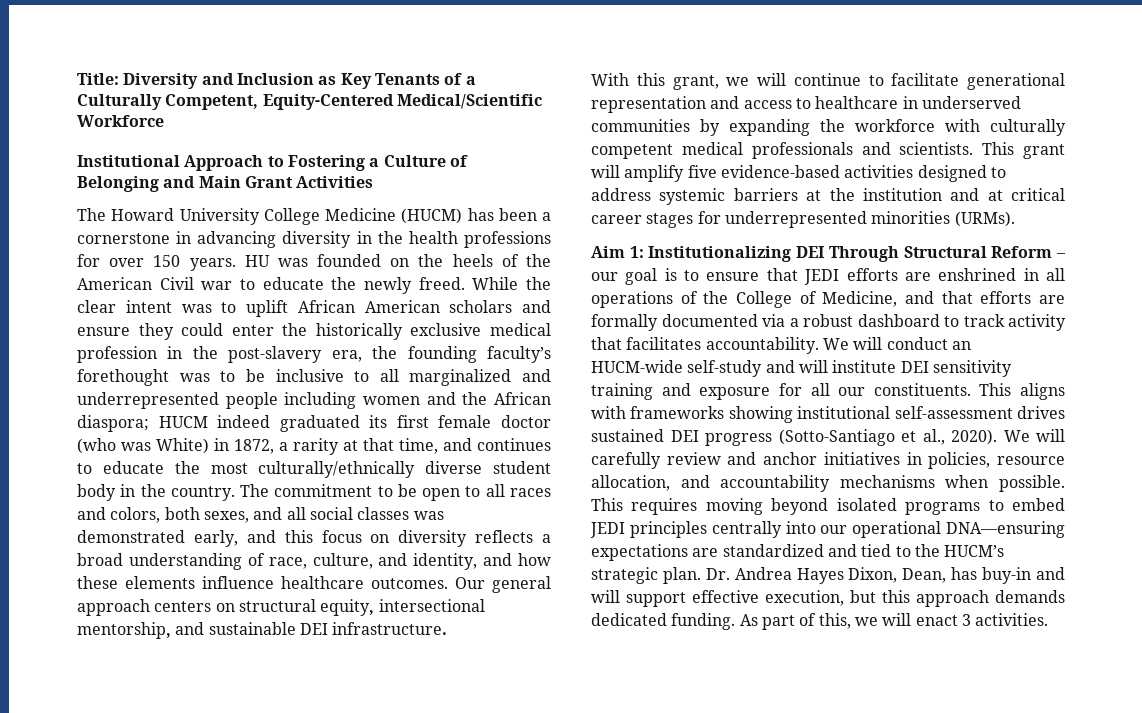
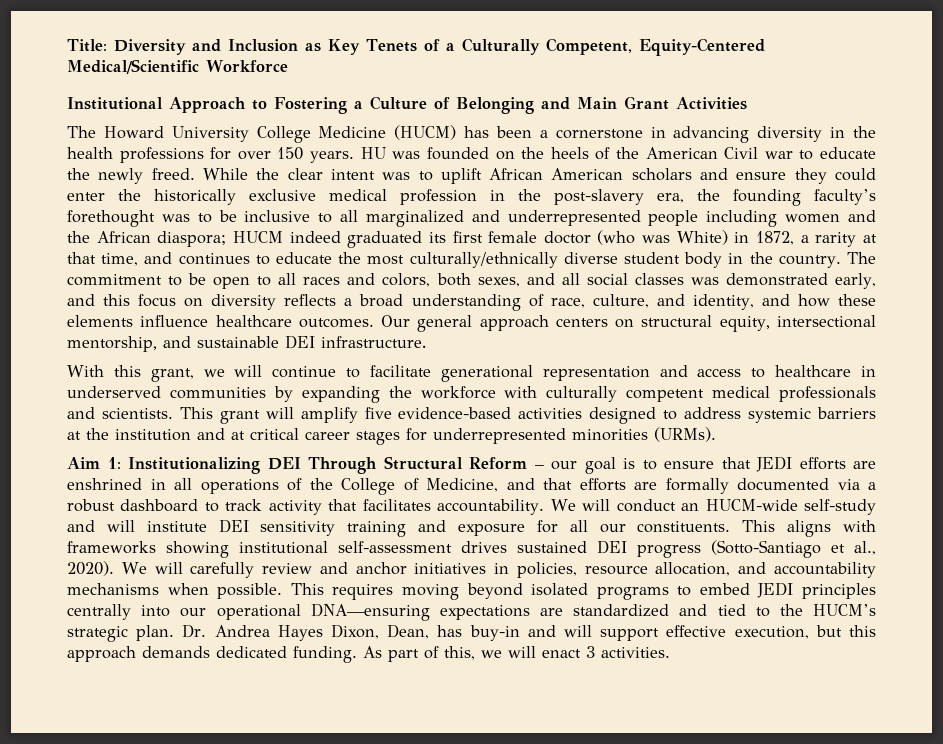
- Title: Diversity and Inclusion as Key Tenants of a Culturally Competent, Equity-Centered Medical/Scientific Workforce
+ Title: Diversity and Inclusion as Key Tenets of a Culturally Competent, Equity-Centered Medical/Scientific Workforce

